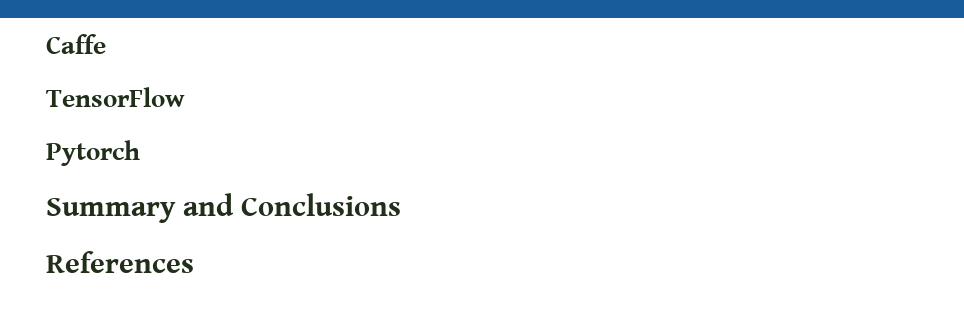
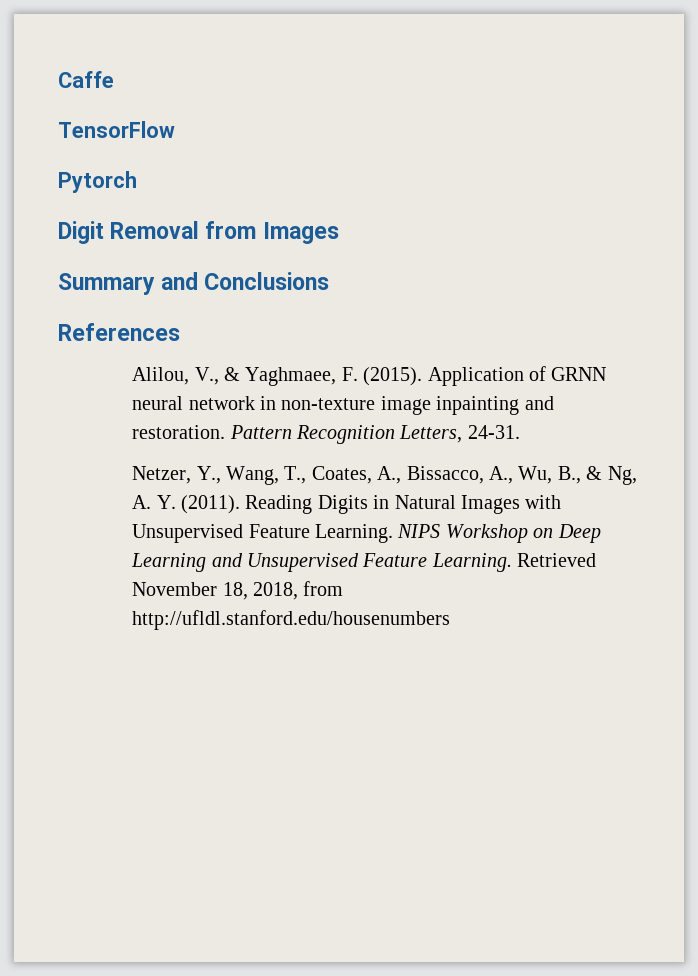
+ Digit Removal from Images
+ Alilou, V., & Yaghmaee, F. (2015). Application of GRNN neural network in non-texture image inpainting and restoration. Pattern Recognition Letters, 24-31.
+ Netzer, Y., Wang, T., Coates, A., Bissacco, A., Wu, B., & Ng, A. Y. (2011). Reading Digits in Natural Images with Unsupervised Feature Learning. NIPS Workshop on Deep Learning and Unsupervised Feature Learning. Retrieved November 18, 2018, from http://ufldl.stanford.edu/housenumbers

